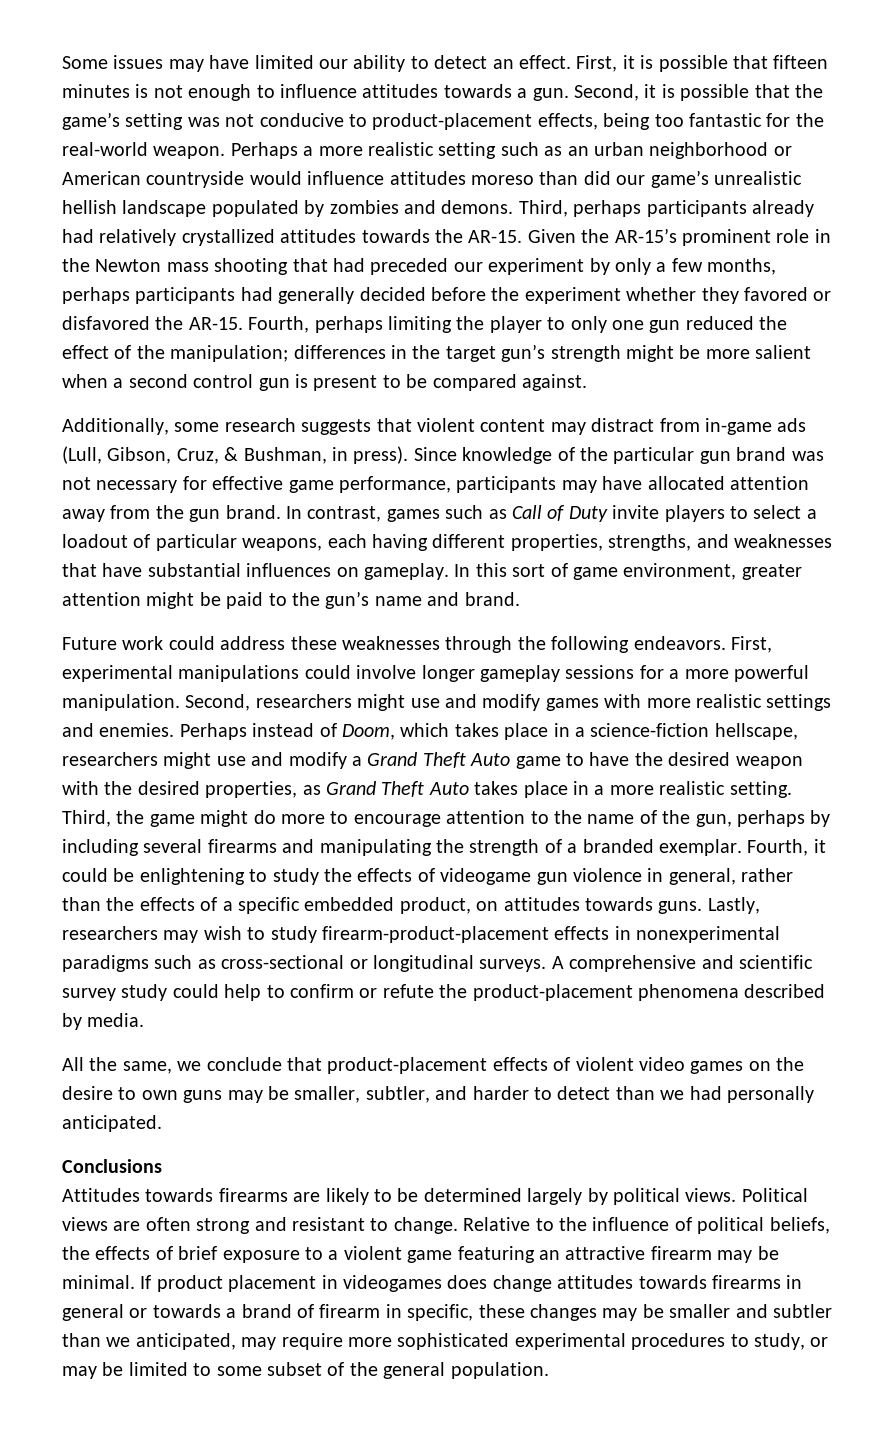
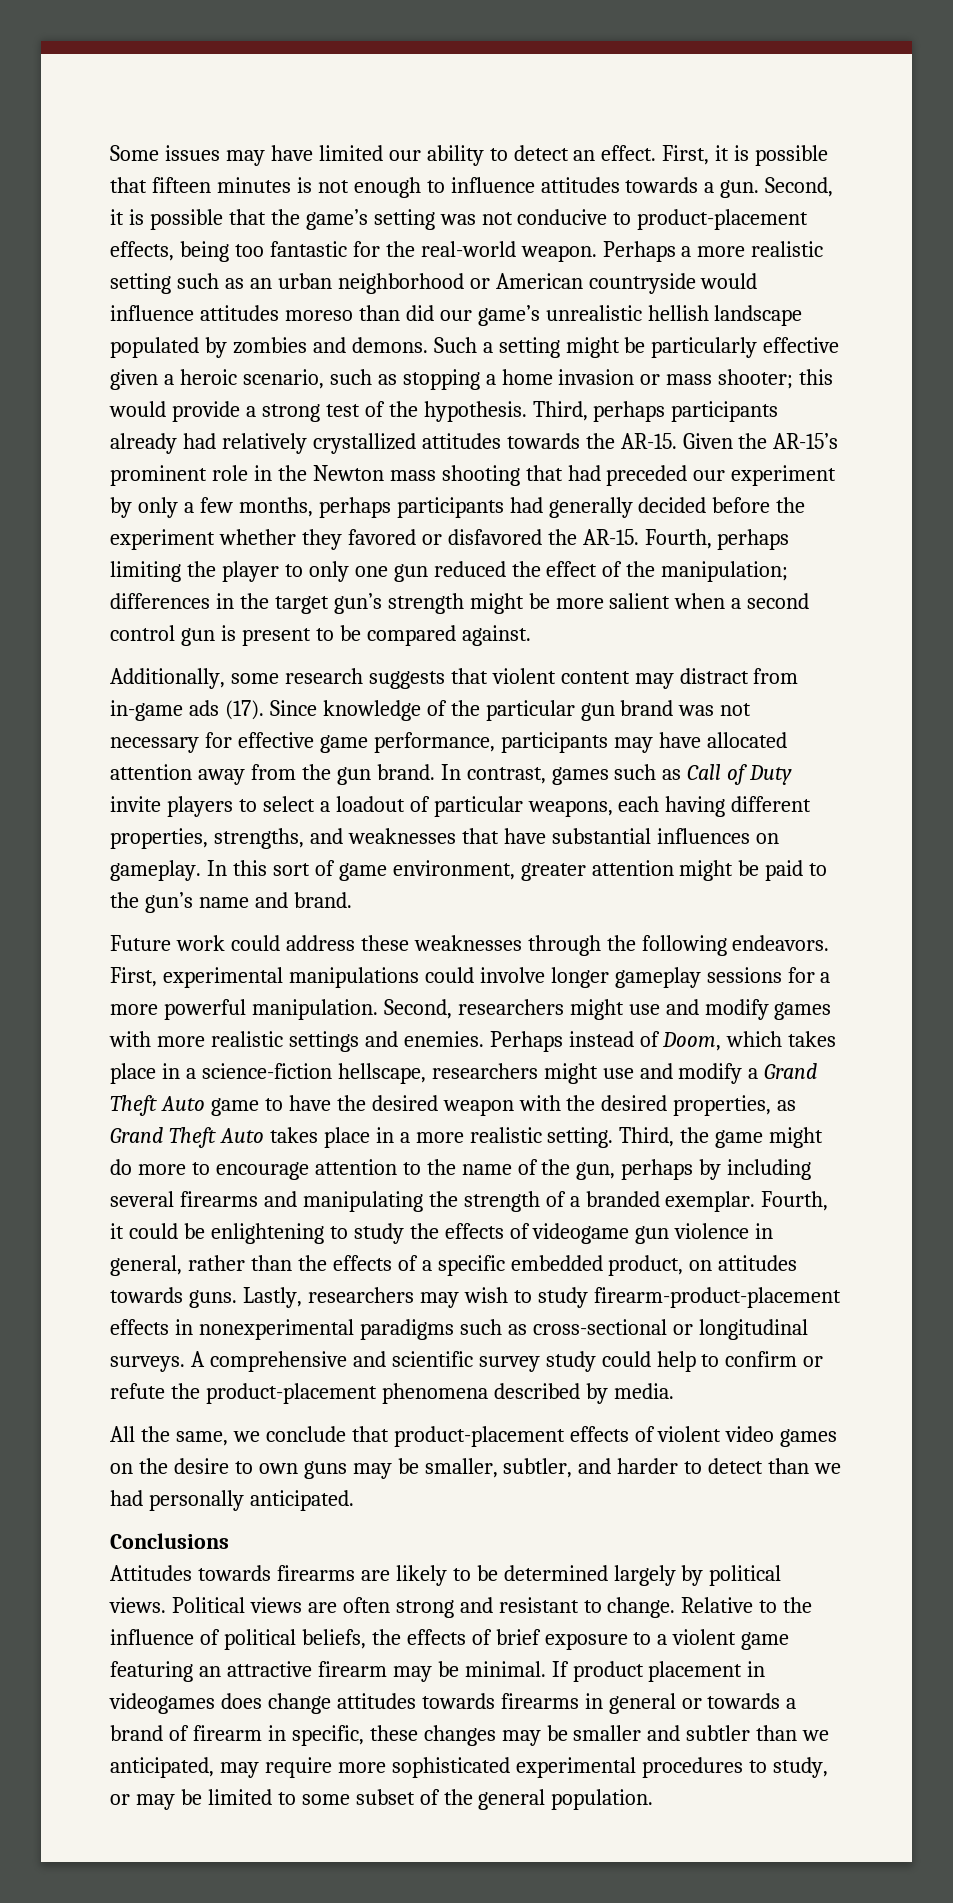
+ Such a setting might be particularly effective given a heroic scenario, such as stopping a home invasion or mass shooter; this would provide a strong test of the hypothesis.
- Additionally, some research suggests that violent content may distract from in-game ads (Lull, Gibson, Cruz, & Bushman, in press).
+ Additionally, some research suggests that violent content may distract from in-game ads (17).

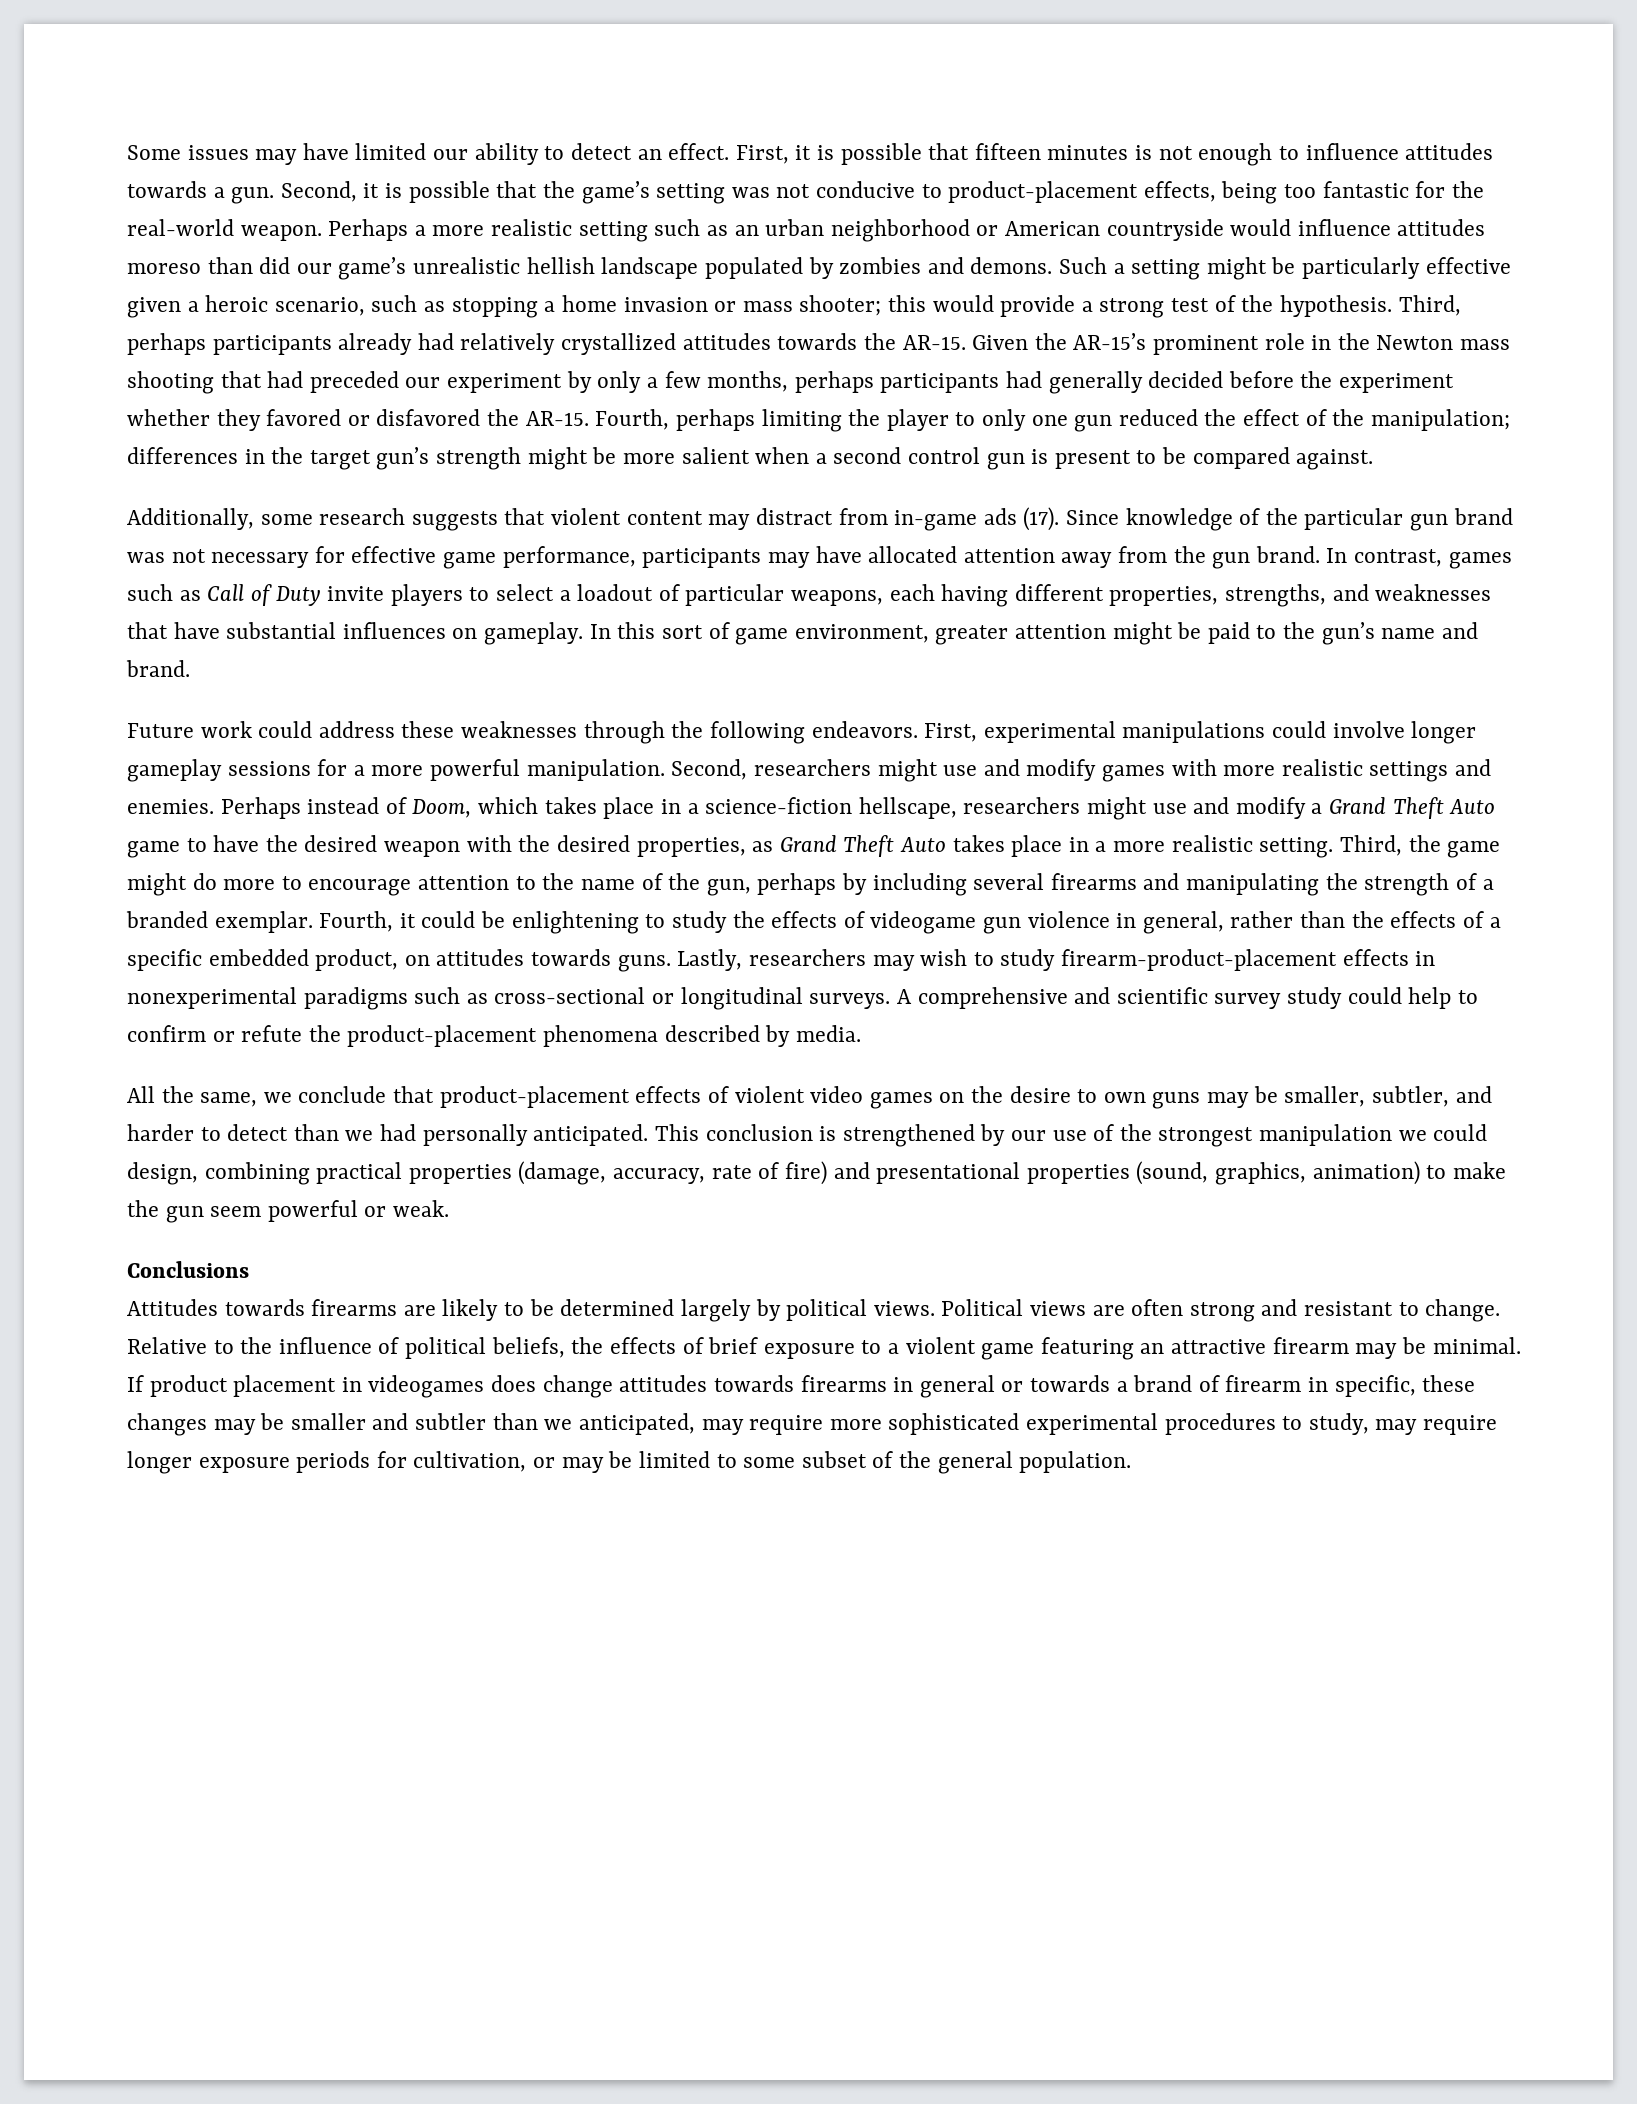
+ This conclusion is strengthened by our use of the strongest manipulation we could design, combining practical properties (damage, accuracy, rate of fire) and presentational properties (sound, graphics, animation) to make the gun seem powerful or weak.
- If product placement in videogames does change attitudes towards firearms in general or towards a brand of firearm in specific, these changes may be smaller and subtler than we anticipated, may require more sophisticated experimental procedures to study, or may be limited to some subset of the general population.
+ If product placement in videogames does change attitudes towards firearms in general or towards a brand of firearm in specific, these changes may be smaller and subtler than we anticipated, may require more sophisticated experimental procedures to study, may require longer exposure periods for cultivation, or may be limited to some subset of the general population.

